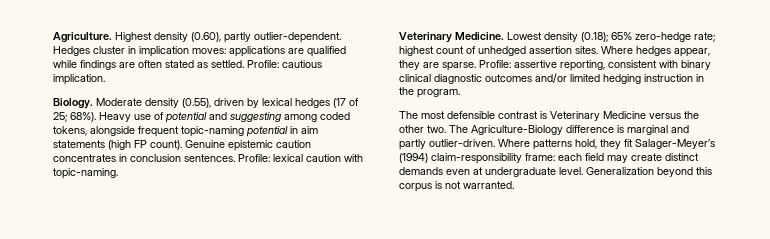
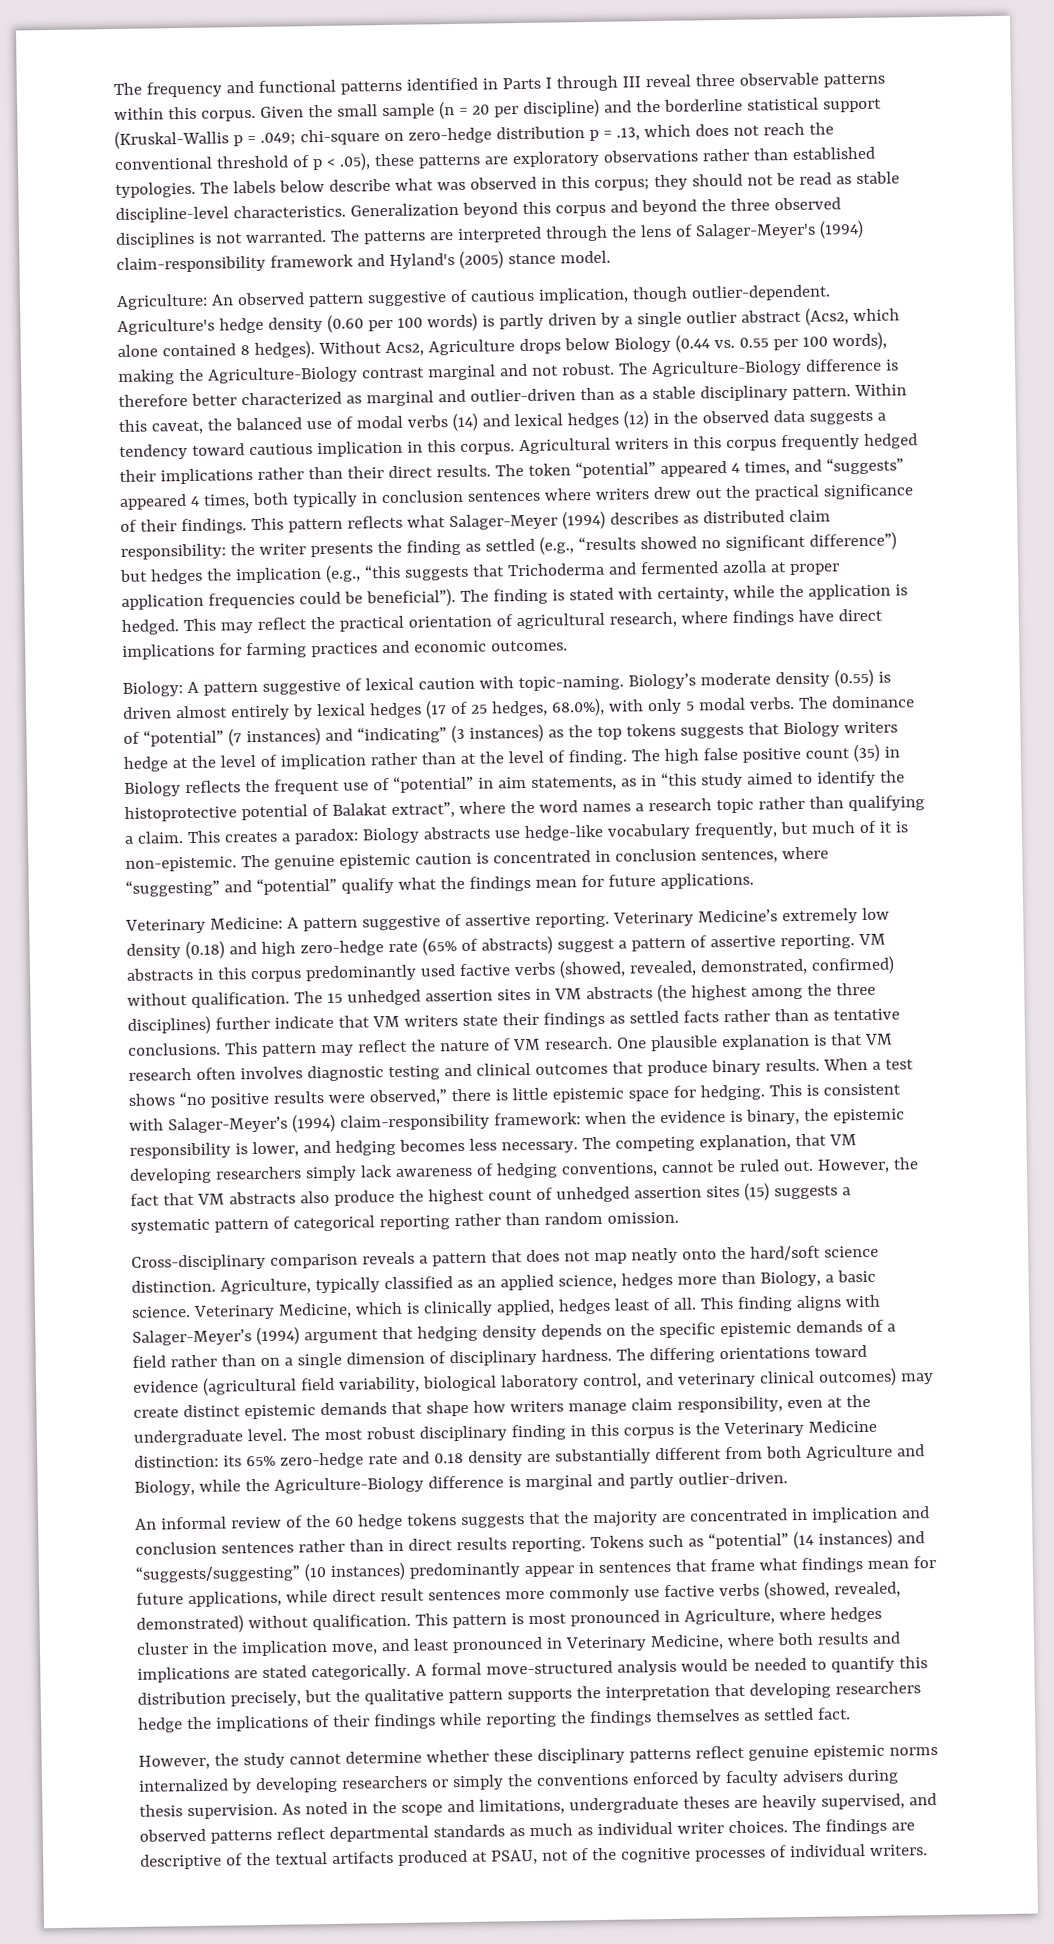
- Agriculture. Highest density (0.60), partly outlier-dependent. Hedges cluster in implication moves: applications are qualified while findings are often stated as settled. Profile: cautious implication.
- Biology. Moderate density (0.55), driven by lexical hedges (17 of 25; 68%). Heavy use of potential and suggesting among coded tokens, alongside frequent topic-naming potential in aim statements (high FP count). Genuine epistemic caution concentrates in conclusion sentences. Profile: lexical caution with topic-naming.
- Veterinary Medicine. Lowest density (0.18); 65% zero-hedge rate; highest count of unhedged assertion sites. Where hedges appear, they are sparse. Profile: assertive reporting, consistent with binary clinical diagnostic outcomes and/or limited hedging instruction in the program.
- The most defensible contrast is Veterinary Medicine versus the other two. The Agriculture-Biology difference is marginal and partly outlier-driven. Where patterns hold, they fit Salager-Meyer’s (1994) claim-responsibility frame: each field may create distinct demands even at undergraduate level. Generalization beyond this corpus is not warranted.
+ The frequency and functional patterns identified in Parts I through III reveal three observable patterns within this corpus. Given the small sample (n = 20 per discipline) and the borderline statistical support (Kruskal-Wallis p = .049; chi-square on zero-hedge distribution p = .13, which does not reach the conventional threshold of p < .05), these patterns are exploratory observations rather than established typologies. The labels below describe what was observed in this corpus; they should not be read as stable discipline-level characteristics. Generalization beyond this corpus and beyond the three observed disciplines is not warranted. The patterns are interpreted through the lens of Salager-Meyer's (1994) claim-responsibility framework and Hyland's (2005) stance model.
+ Agriculture: An observed pattern suggestive of cautious implication, though outlier-dependent. Agriculture's hedge density (0.60 per 100 words) is partly driven by a single outlier abstract (Acs2, which alone contained 8 hedges). Without Acs2, Agriculture drops below Biology (0.44 vs. 0.55 per 100 words), making the Agriculture-Biology contrast marginal and not robust. The Agriculture-Biology difference is therefore better characterized as marginal and outlier-driven than as a stable disciplinary pattern. Within this caveat, the balanced use of modal verbs (14) and lexical hedges (12) in the observed data suggests a tendency toward cautious implication in this corpus. Agricultural writers in this corpus frequently hedged their implications rather than their direct results. The token “potential” appeared 4 times, and “suggests” appeared 4 times, both typically in conclusion sentences where writers drew out the practical significance of their findings. This pattern reflects what Salager-Meyer (1994) describes as distributed claim responsibility: the writer presents the finding as settled (e.g., “results showed no significant difference”) but hedges the implication (e.g., “this suggests that Trichoderma and fermented azolla at proper application frequencies could be beneficial”). The finding is stated with certainty, while the application is hedged. This may reflect the practical orientation of agricultural research, where findings have direct implications for farming practices and economic outcomes.
+ Biology: A pattern suggestive of lexical caution with topic-naming. Biology’s moderate density (0.55) is driven almost entirely by lexical hedges (17 of 25 hedges, 68.0%), with only 5 modal verbs. The dominance of “potential” (7 instances) and “indicating” (3 instances) as the top tokens suggests that Biology writers hedge at the level of implication rather than at the level of finding. The high false positive count (35) in Biology reflects the frequent use of “potential” in aim statements, as in “this study aimed to identify the histoprotective potential of Balakat extract”, where the word names a research topic rather than qualifying a claim. This creates a paradox: Biology abstracts use hedge-like vocabulary frequently, but much of it is non-epistemic. The genuine epistemic caution is concentrated in conclusion sentences, where “suggesting” and “potential” qualify what the findings mean for future applications.
+ Veterinary Medicine: A pattern suggestive of assertive reporting. Veterinary Medicine’s extremely low density (0.18) and high zero-hedge rate (65% of abstracts) suggest a pattern of assertive reporting. VM abstracts in this corpus predominantly used factive verbs (showed, revealed, demonstrated, confirmed) without qualification. The 15 unhedged assertion sites in VM abstracts (the highest among the three disciplines) further indicate that VM writers state their findings as settled facts rather than as tentative conclusions. This pattern may reflect the nature of VM research. One plausible explanation is that VM research often involves diagnostic testing and clinical outcomes that produce binary results. When a test shows “no positive results were observed,” there is little epistemic space for hedging. This is consistent with Salager-Meyer’s (1994) claim-responsibility framework: when the evidence is binary, the epistemic responsibility is lower, and hedging becomes less necessary. The competing explanation, that VM developing researchers simply lack awareness of hedging conventions, cannot be ruled out. However, the fact that VM abstracts also produce the highest count of unhedged assertion sites (15) suggests a systematic pattern of categorical reporting rather than random omission.
+ Cross-disciplinary comparison reveals a pattern that does not map neatly onto the hard/soft science distinction. Agriculture, typically classified as an applied science, hedges more than Biology, a basic science. Veterinary Medicine, which is clinically applied, hedges least of all. This finding aligns with Salager-Meyer’s (1994) argument that hedging density depends on the specific epistemic demands of a field rather than on a single dimension of disciplinary hardness. The differing orientations toward evidence (agricultural field variability, biological laboratory control, and veterinary clinical outcomes) may create distinct epistemic demands that shape how writers manage claim responsibility, even at the undergraduate level. The most robust disciplinary finding in this corpus is the Veterinary Medicine distinction: its 65% zero-hedge rate and 0.18 density are substantially different from both Agriculture and Biology, while the Agriculture-Biology difference is marginal and partly outlier-driven.
+ An informal review of the 60 hedge tokens suggests that the majority are concentrated in implication and conclusion sentences rather than in direct results reporting. Tokens such as “potential” (14 instances) and “suggests/suggesting” (10 instances) predominantly appear in sentences that frame what findings mean for future applications, while direct result sentences more commonly use factive verbs (showed, revealed, demonstrated) without qualification. This pattern is most pronounced in Agriculture, where hedges cluster in the implication move, and least pronounced in Veterinary Medicine, where both results and implications are stated categorically. A formal move-structured analysis would be needed to quantify this distribution precisely, but the qualitative pattern supports the interpretation that developing researchers hedge the implications of their findings while reporting the findings themselves as settled fact.
+ However, the study cannot determine whether these disciplinary patterns reflect genuine epistemic norms internalized by developing researchers or simply the conventions enforced by faculty advisers during thesis supervision. As noted in the scope and limitations, undergraduate theses are heavily supervised, and observed patterns reflect departmental standards as much as individual writer choices. The findings are descriptive of the textual artifacts produced at PSAU, not of the cognitive processes of individual writers.

